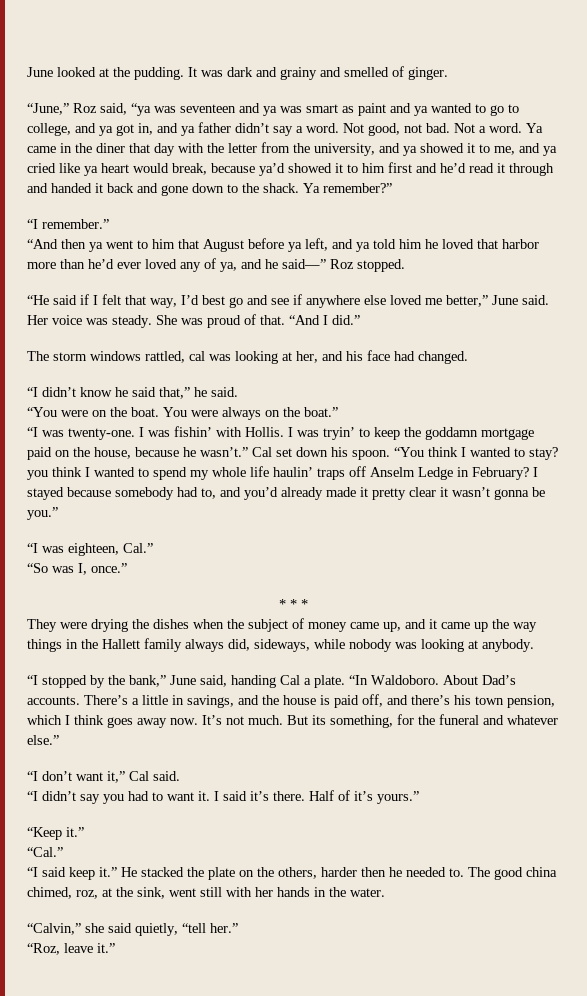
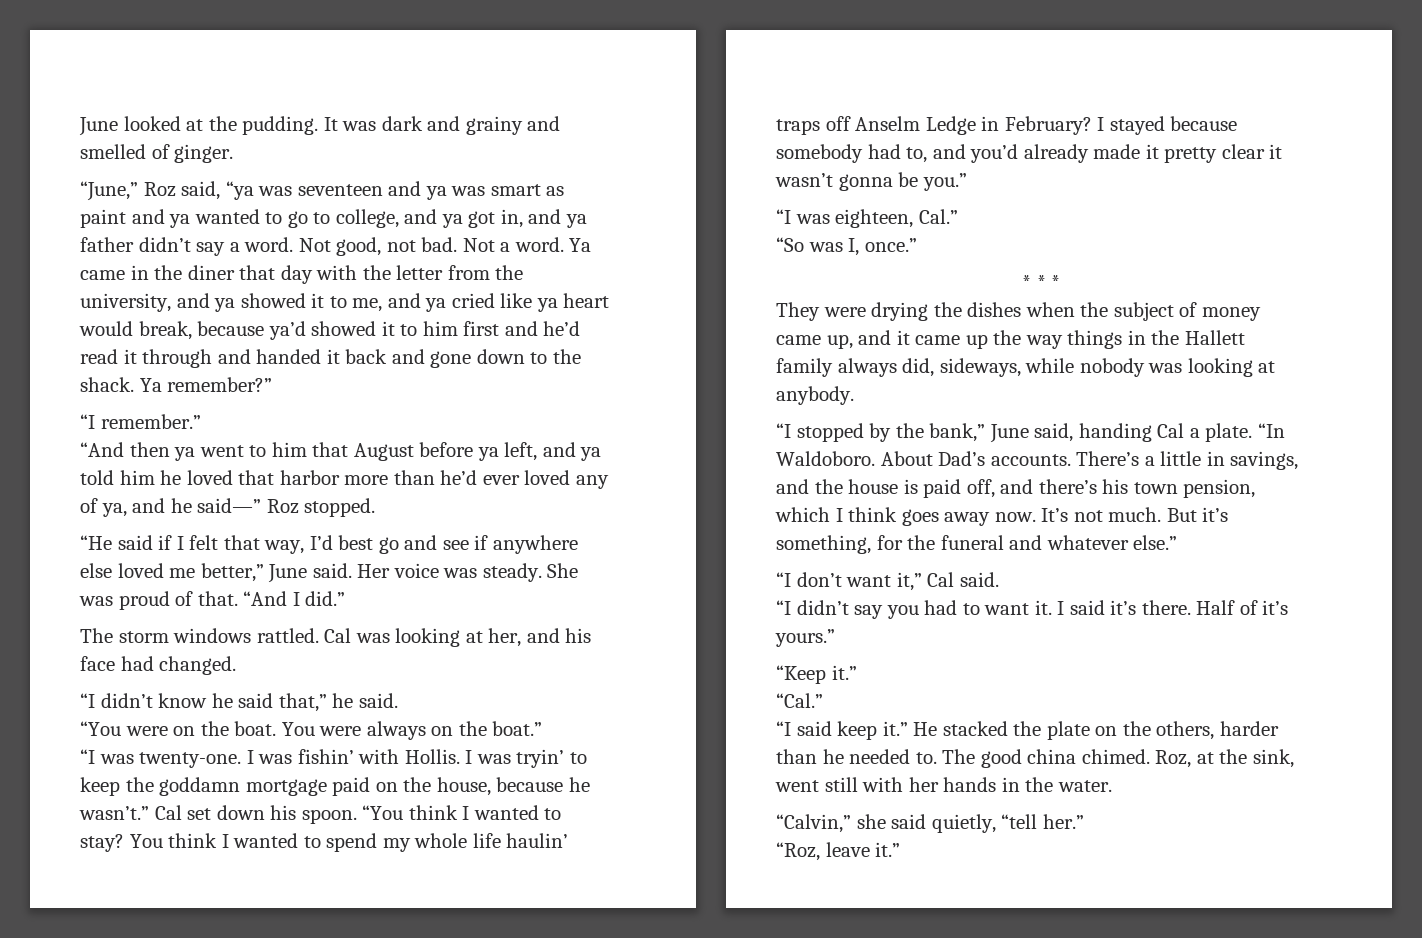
- The storm windows rattled, cal was looking at her, and his face had changed.
+ The storm windows rattled. Cal was looking at her, and his face had changed.
- “You think I wanted to stay? you think I wanted to spend my whole life haulin’ traps off Anselm Ledge in February?
+ “You think I wanted to stay? You think I wanted to spend my whole life haulin’ traps off Anselm Ledge in February?
- But its something, for the funeral and whatever else.”
+ But it’s something, for the funeral and whatever else.”
- He stacked the plate on the others, harder then he needed to.
+ He stacked the plate on the others, harder than he needed to.
- The good china chimed, roz, at the sink, went still with her hands in the water.
+ The good china chimed. Roz, at the sink, went still with her hands in the water.

